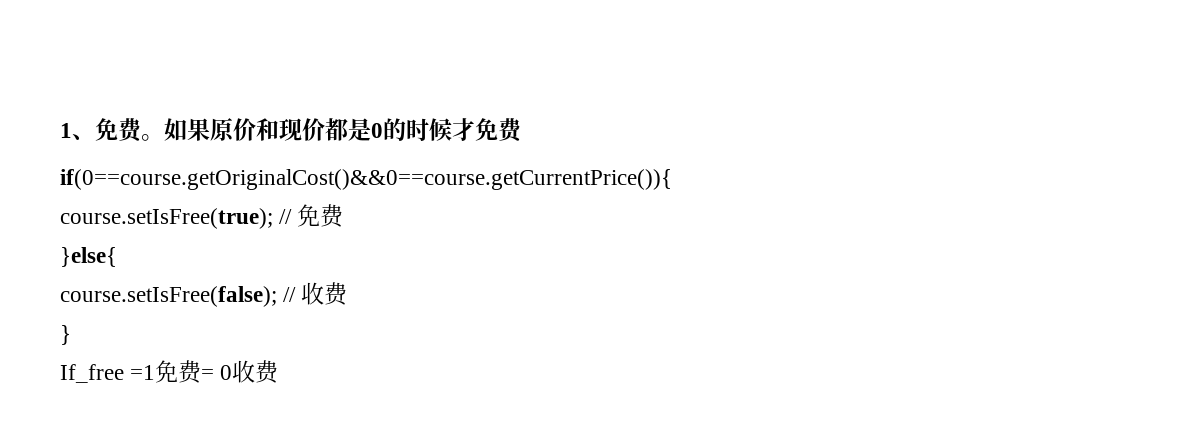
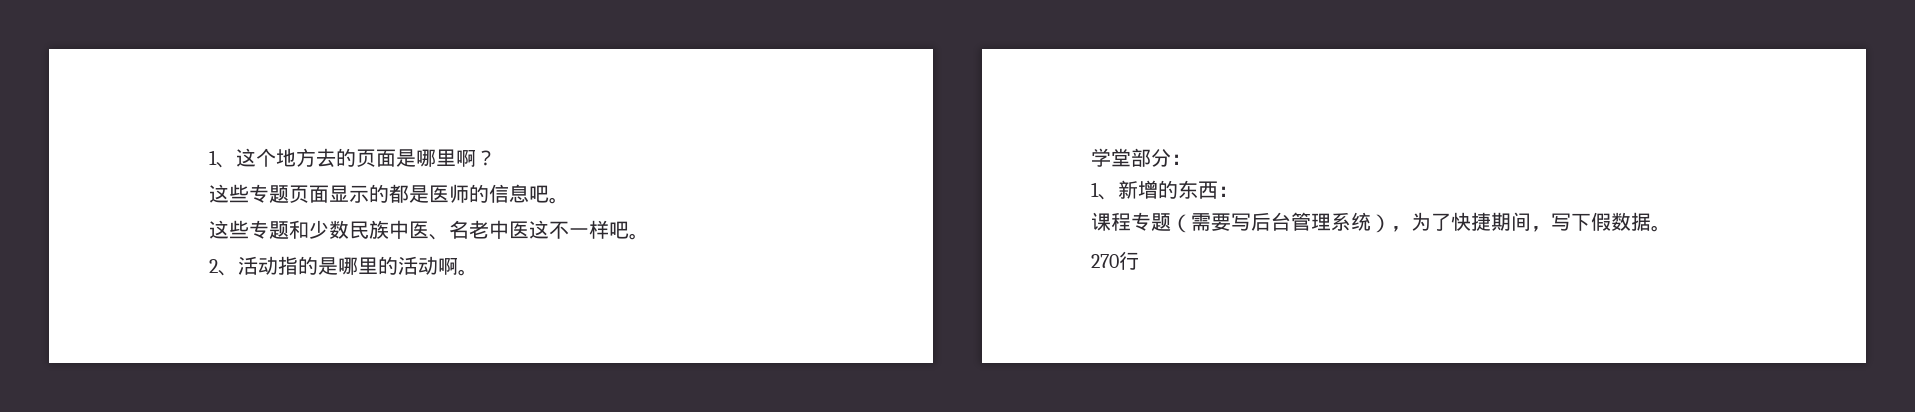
- 1、免费。如果原价和现价都是0的时候才免费
- if(0==course.getOriginalCost()&&0==course.getCurrentPrice()){
- course.setIsFree(true); // 免费
- }else{
- course.setIsFree(false); // 收费
- }
- If_free =1免费= 0收费
+ 1、这个地方去的页面是哪里啊？
+ 这些专题页面显示的都是医师的信息吧。
+ 这些专题和少数民族中医、名老中医这不一样吧。
+ 2、活动指的是哪里的活动啊。
+ 学堂部分：
+ 1、新增的东西：
+ 课程专题（需要写后台管理系统），为了快捷期间，写下假数据。
+ 270行

